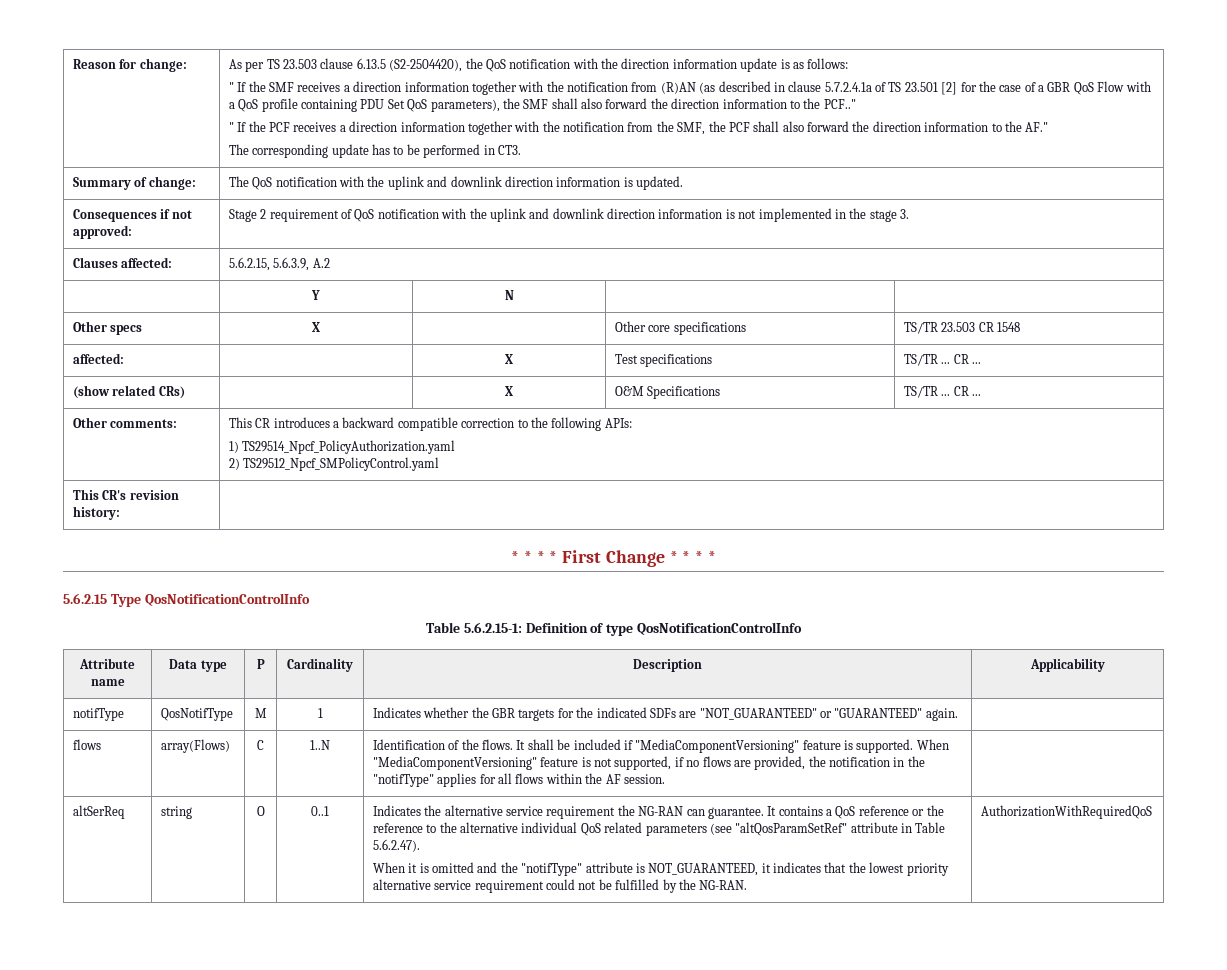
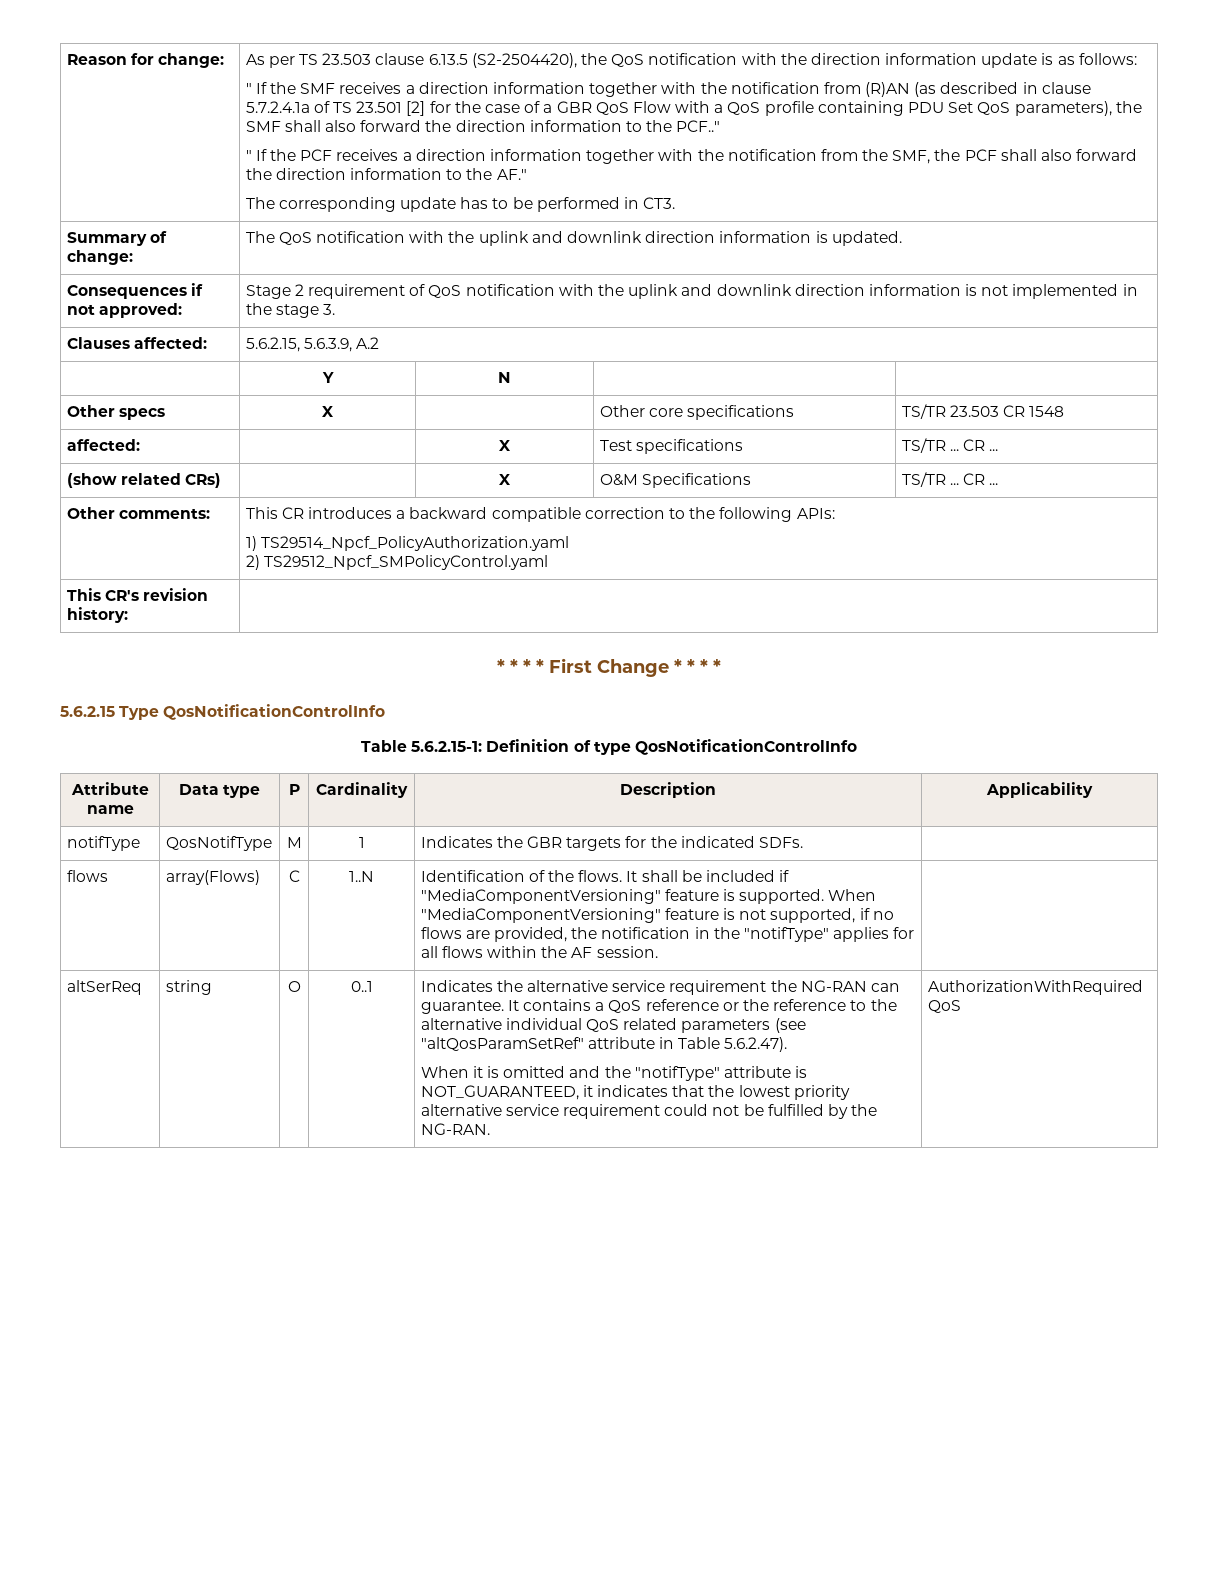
- notifType | QosNotifType | M | 1 | Indicates whether the GBR targets for the indicated SDFs are "NOT_GUARANTEED" or "GUARANTEED" again. |
+ notifType | QosNotifType | M | 1 | Indicates the GBR targets for the indicated SDFs. |

